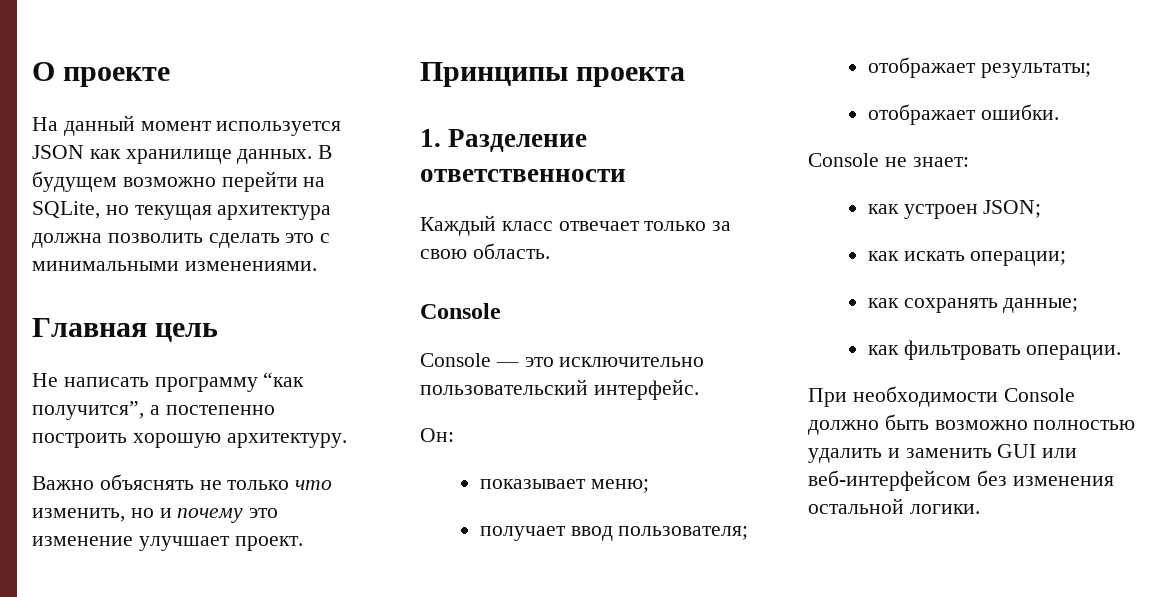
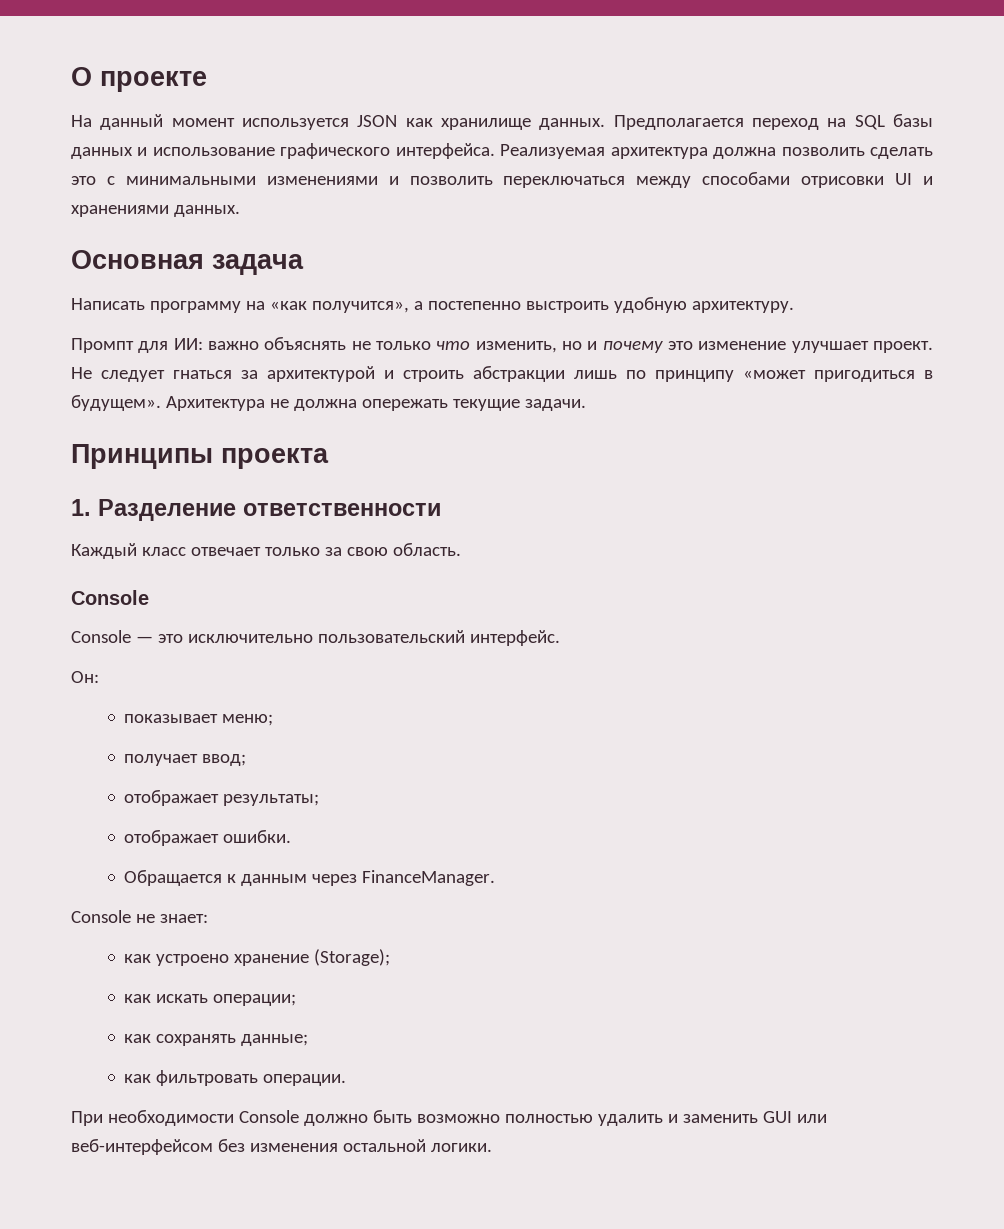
- В будущем возможно перейти на SQLite, но текущая архитектура должна позволить сделать это с минимальными изменениями.
- Главная цель
- Не написать программу “как получится”, а постепенно построить хорошую архитектуру.
- Важно объяснять не только что изменить, но и почему это изменение улучшает проект.
+ Предполагается переход на SQL базы данных и использование графического интерфейса. Реализуемая архитектура должна позволить сделать это с минимальными изменениями и позволить переключаться между способами отрисовки UI и хранениями данных.
+ Основная задача
+ Написать программу на «как получится», а постепенно выстроить удобную архитектуру.
+ Промпт для ИИ: важно объяснять не только что изменить, но и почему это изменение улучшает проект. Не следует гнаться за архитектурой и строить абстракции лишь по принципу «может пригодиться в будущем». Архитектура не должна опережать текущие задачи.
- получает ввод пользователя;
+ получает ввод;
+ Обращается к данным через FinanceManager.
- как устроен JSON;
+ как устроено хранение (Storage);

